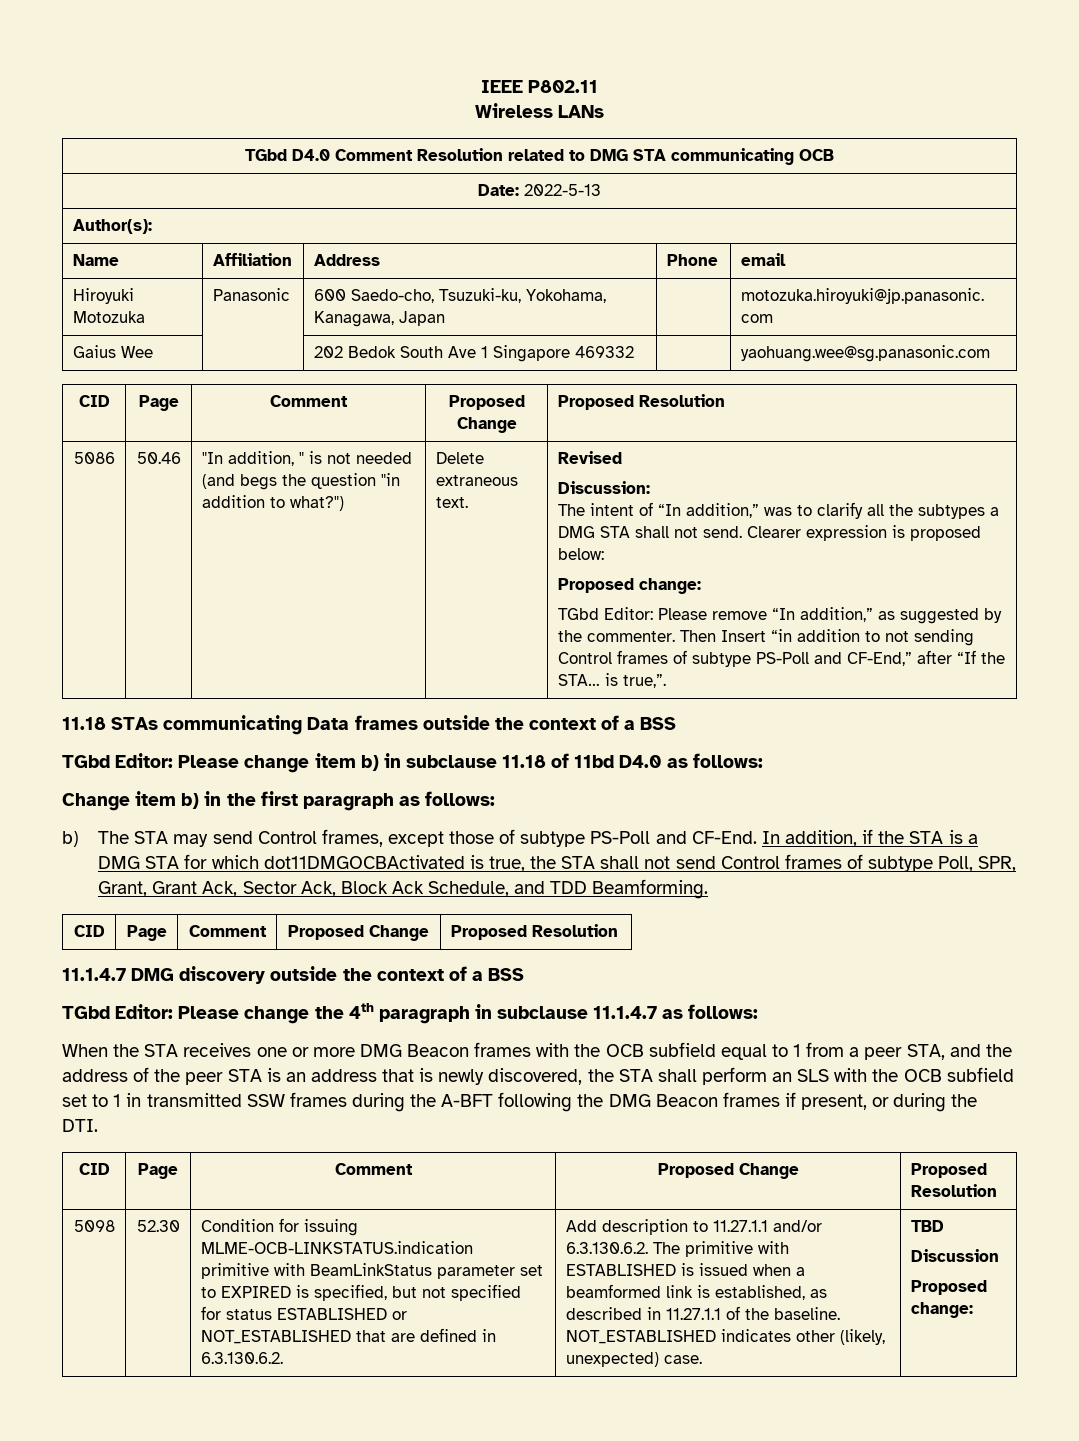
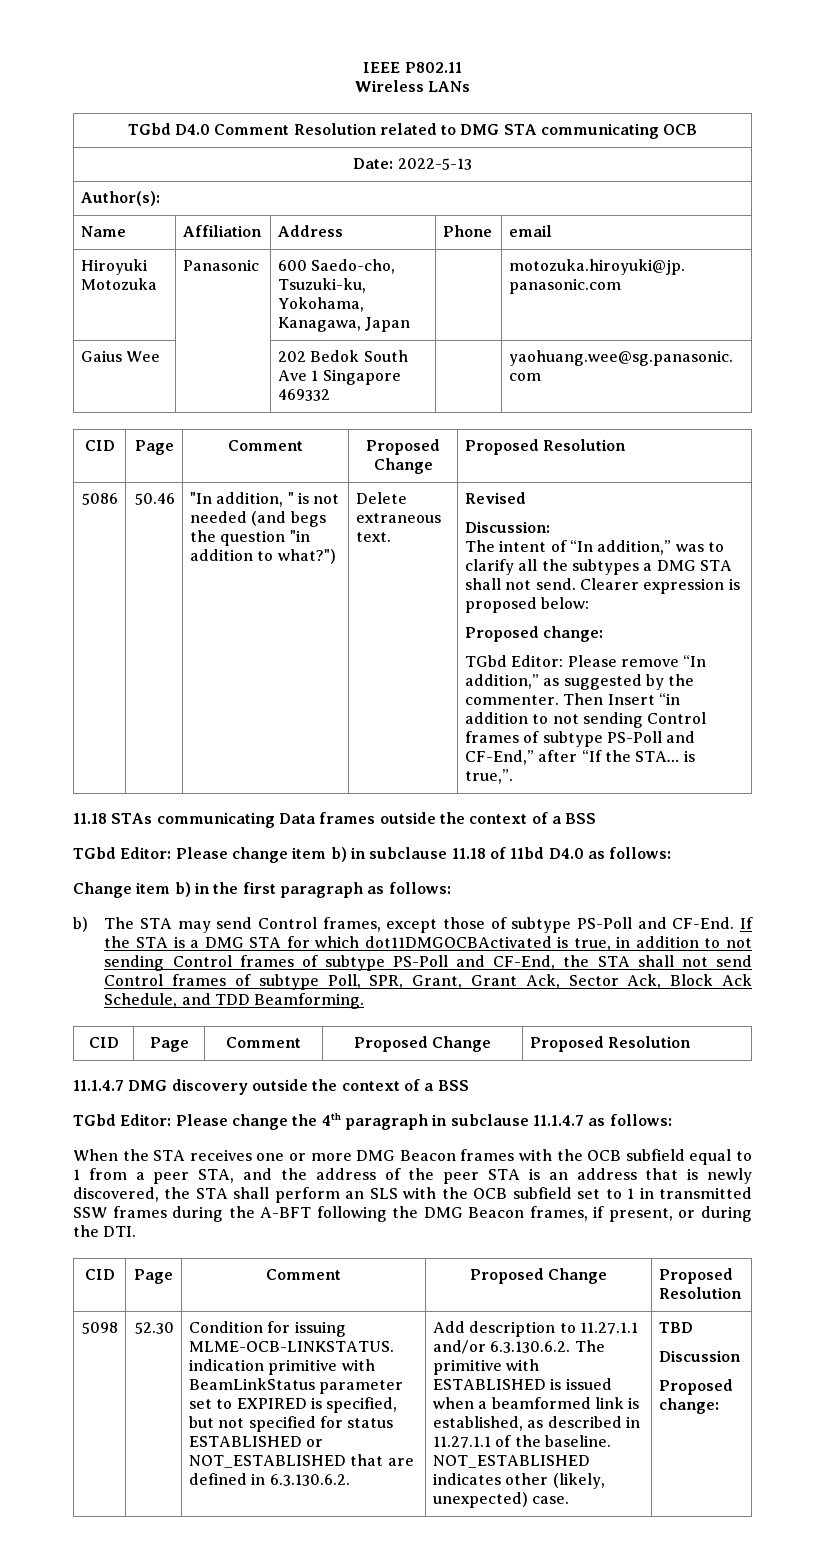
- In addition, if the STA is a DMG STA for which dot11DMGOCBActivated is true, the STA shall not send Control frames of subtype Poll, SPR, Grant, Grant Ack, Sector Ack, Block Ack Schedule, and TDD Beamforming.
+ If the STA is a DMG STA for which dot11DMGOCBActivated is true, in addition to not sending Control frames of subtype PS-Poll and CF-End, the STA shall not send Control frames of subtype Poll, SPR, Grant, Grant Ack, Sector Ack, Block Ack Schedule, and TDD Beamforming.
- When the STA receives one or more DMG Beacon frames with the OCB subfield equal to 1 from a peer STA, and the address of the peer STA is an address that is newly discovered, the STA shall perform an SLS with the OCB subfield set to 1 in transmitted SSW frames during the A-BFT following the DMG Beacon frames if present, or during the DTI.
+ When the STA receives one or more DMG Beacon frames with the OCB subfield equal to 1 from a peer STA, and the address of the peer STA is an address that is newly discovered, the STA shall perform an SLS with the OCB subfield set to 1 in transmitted SSW frames during the A-BFT following the DMG Beacon frames, if present, or during the DTI.

